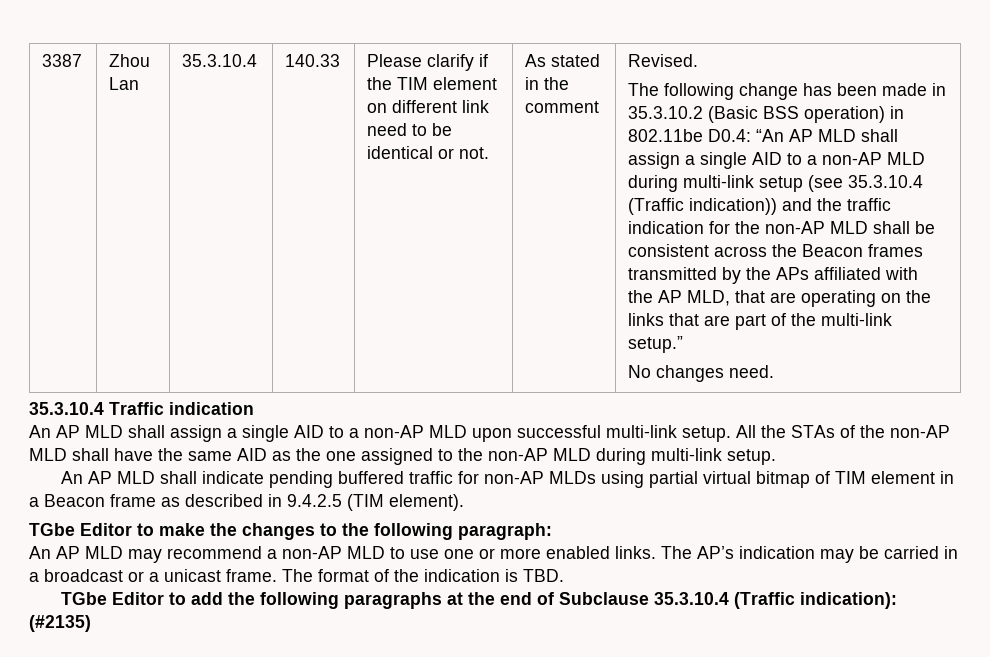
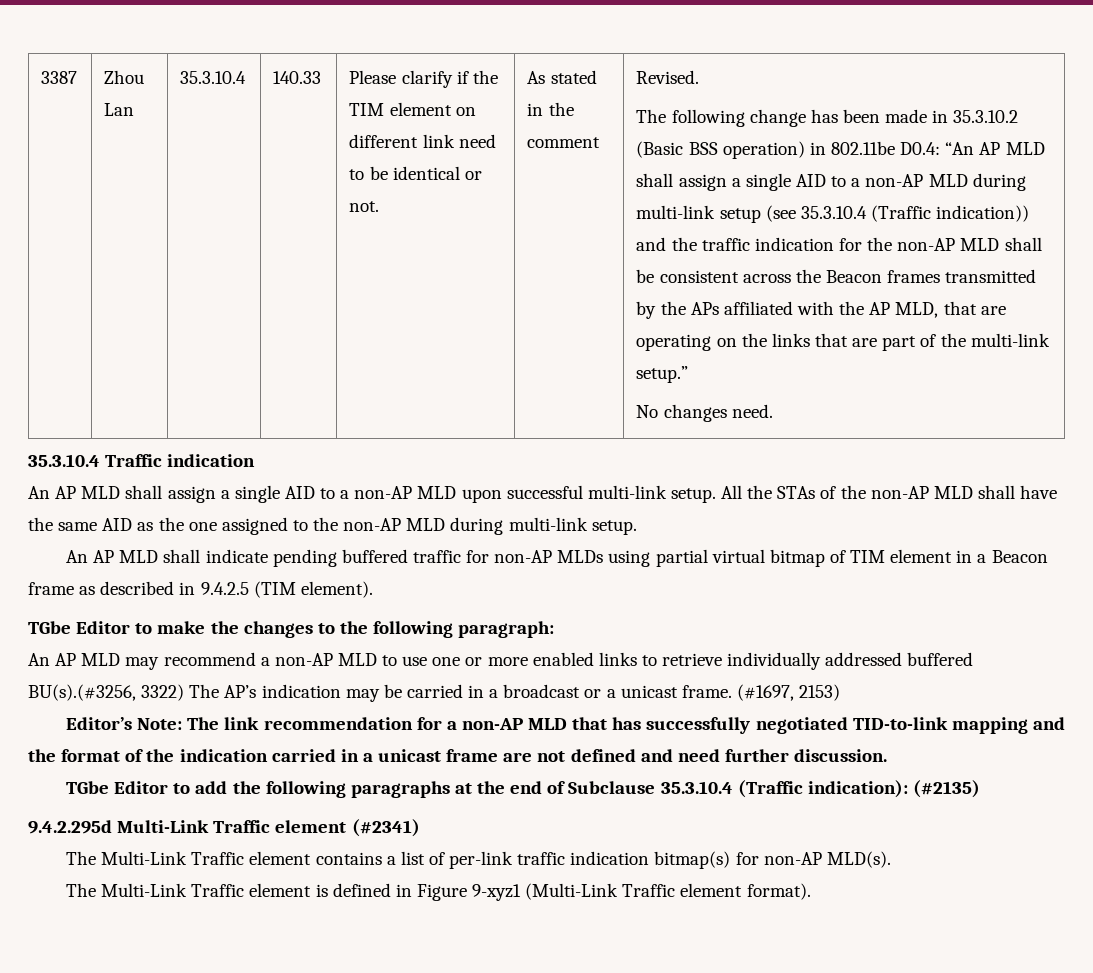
- An AP MLD may recommend a non-AP MLD to use one or more enabled links. The AP’s indication may be carried in a broadcast or a unicast frame.
+ An AP MLD may recommend a non-AP MLD to use one or more enabled links to retrieve individually addressed buffered BU(s).(#3256, 3322) The AP’s indication may be carried in a broadcast or a unicast frame.
- The format of the indication is TBD.
+ (#1697, 2153)
+ Editor’s Note: The link recommendation for a non-AP MLD that has successfully negotiated TID-to-link mapping and the format of the indication carried in a unicast frame are not defined and need further discussion.
+ 9.4.2.295d Multi-Link Traffic element (#2341)
+ The Multi-Link Traffic element contains a list of per-link traffic indication bitmap(s) for non-AP MLD(s).
+ The Multi-Link Traffic element is defined in Figure 9-xyz1 (Multi-Link Traffic element format).

